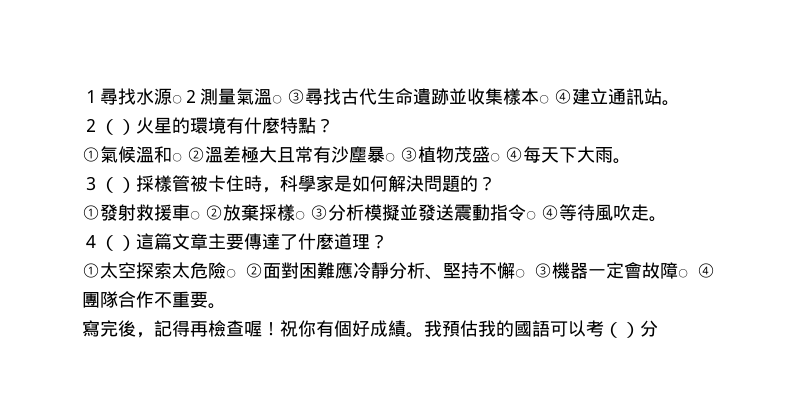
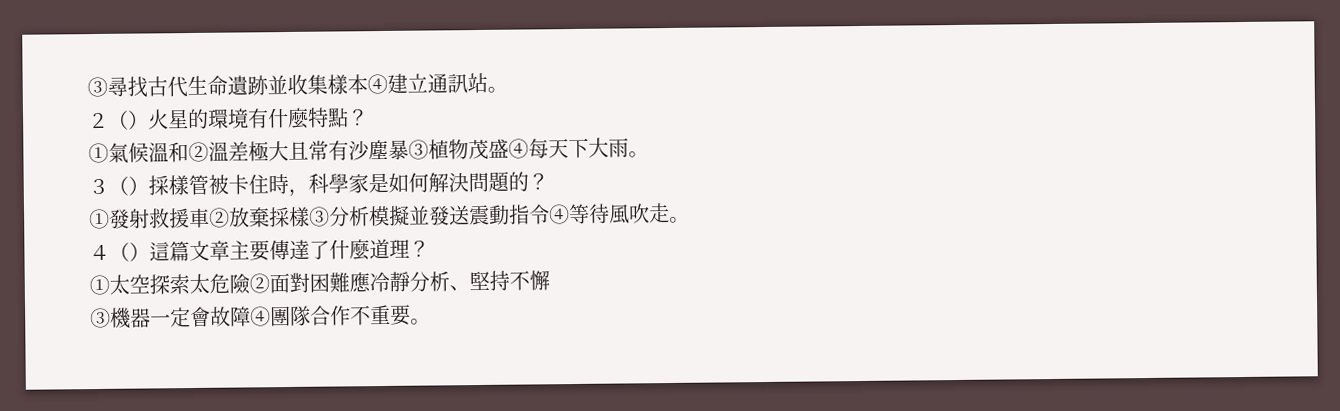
- １尋找水源○２測量氣溫○ ③尋找古代生命遺跡並收集樣本○ ④建立通訊站。
+ ③尋找古代生命遺跡並收集樣本④建立通訊站。
- ①氣候溫和○ ②溫差極大且常有沙塵暴○ ③植物茂盛○ ④每天下大雨。
+ ①氣候溫和②溫差極大且常有沙塵暴③植物茂盛④每天下大雨。
- ①發射救援車○ ②放棄採樣○ ③分析模擬並發送震動指令○ ④等待風吹走。
+ ①發射救援車②放棄採樣③分析模擬並發送震動指令④等待風吹走。
- ①太空探索太危險○ ②面對困難應冷靜分析、堅持不懈○ ③機器一定會故障○ ④團隊合作不重要。
+ ①太空探索太危險②面對困難應冷靜分析、堅持不懈
+ ③機器一定會故障④團隊合作不重要。
- 寫完後，記得再檢查喔！祝你有個好成績。我預估我的國語可以考（）分

